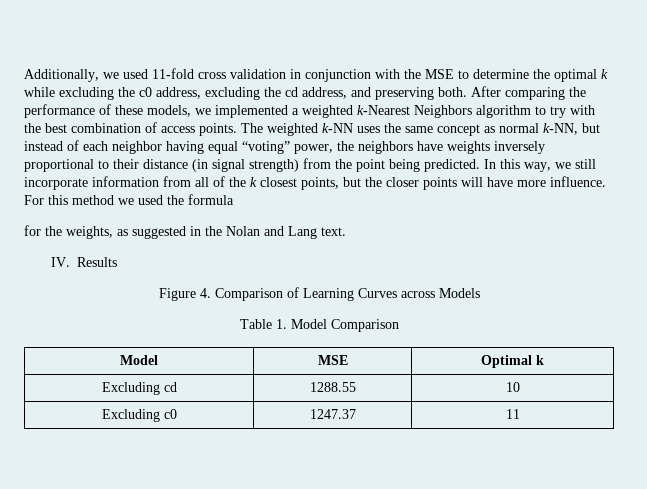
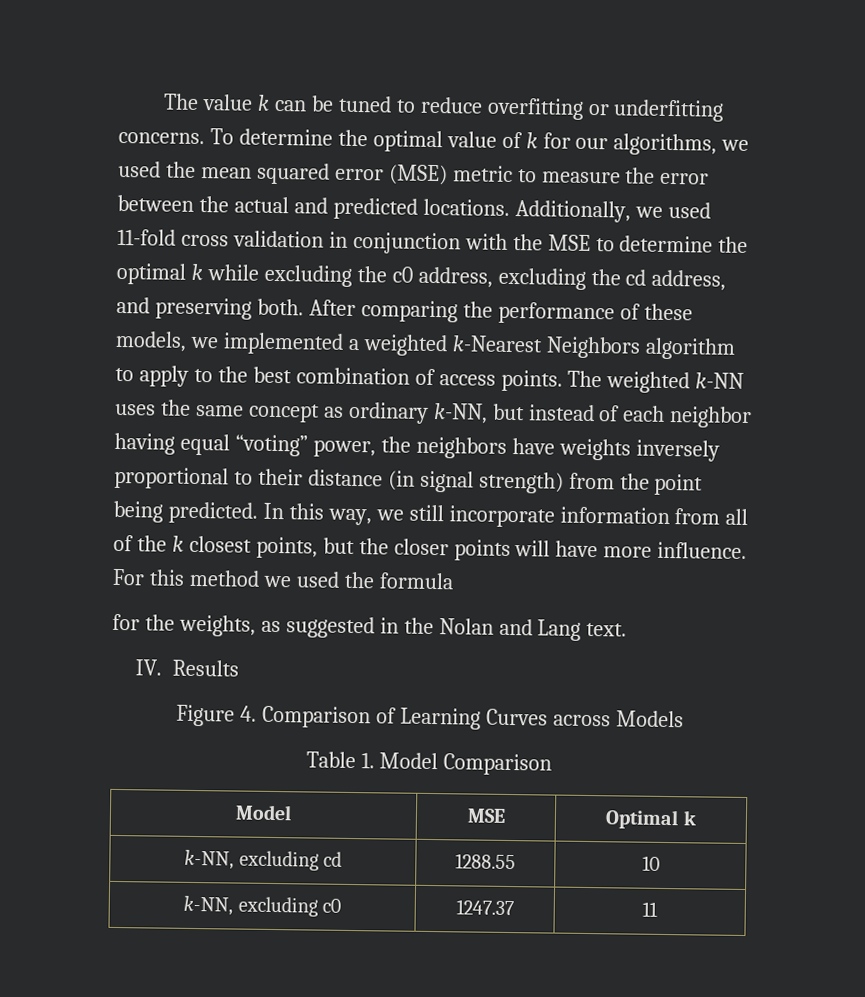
+ The value k can be tuned to reduce overfitting or underfitting concerns. To determine the optimal value of k for our algorithms, we used the mean squared error (MSE) metric to measure the error between the actual and predicted locations.
- After comparing the performance of these models, we implemented a weighted k-Nearest Neighbors algorithm to try with the best combination of access points.
+ After comparing the performance of these models, we implemented a weighted k-Nearest Neighbors algorithm to apply to the best combination of access points.
- The weighted k-NN uses the same concept as normal k-NN, but instead of each neighbor having equal “voting” power, the neighbors have weights inversely proportional to their distance (in signal strength) from the point being predicted.
+ The weighted k-NN uses the same concept as ordinary k-NN, but instead of each neighbor having equal “voting” power, the neighbors have weights inversely proportional to their distance (in signal strength) from the point being predicted.
- Excluding cd | 1288.55 | 10
+ k-NN, excluding cd | 1288.55 | 10
- Excluding c0 | 1247.37 | 11
+ k-NN, excluding c0 | 1247.37 | 11

